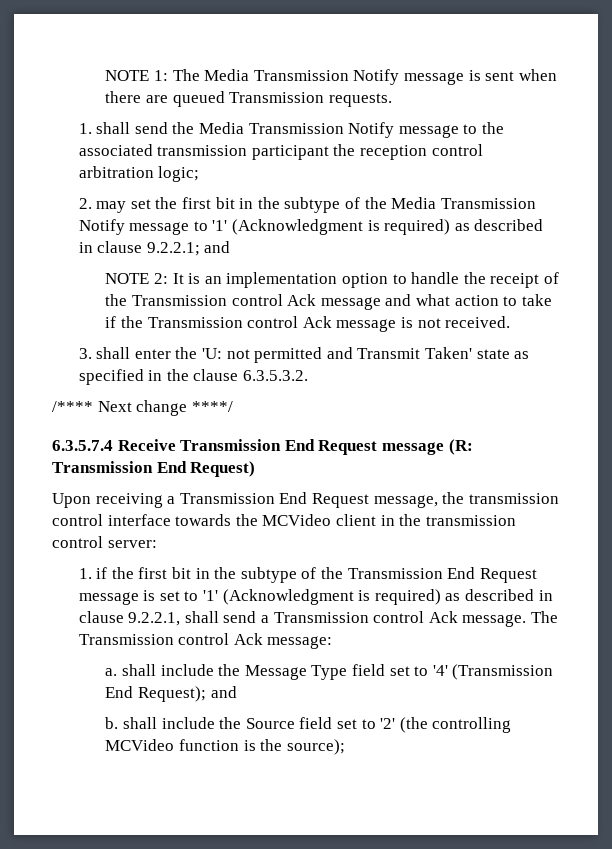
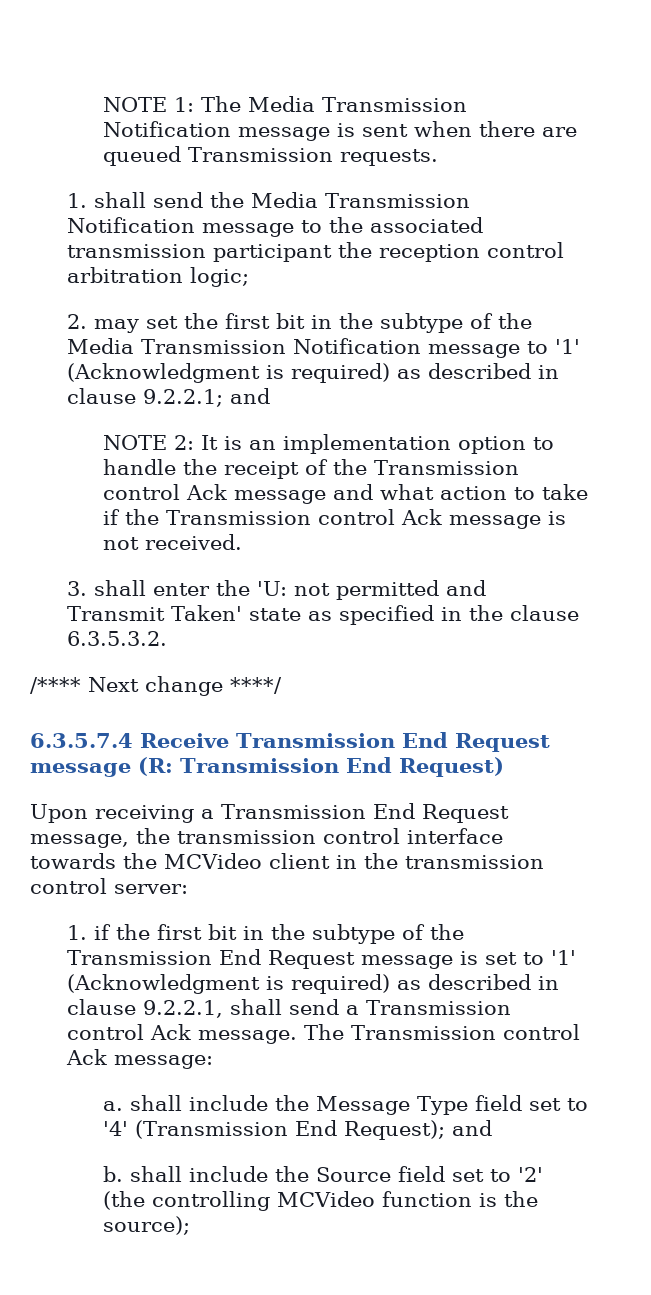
- NOTE 1: The Media Transmission Notify message is sent when there are queued Transmission requests.
+ NOTE 1: The Media Transmission Notification message is sent when there are queued Transmission requests.
- 1. shall send the Media Transmission Notify message to the associated transmission participant the reception control arbitration logic;
+ 1. shall send the Media Transmission Notification message to the associated transmission participant the reception control arbitration logic;
- 2. may set the first bit in the subtype of the Media Transmission Notify message to '1' (Acknowledgment is required) as described in clause 9.2.2.1; and
+ 2. may set the first bit in the subtype of the Media Transmission Notification message to '1' (Acknowledgment is required) as described in clause 9.2.2.1; and

